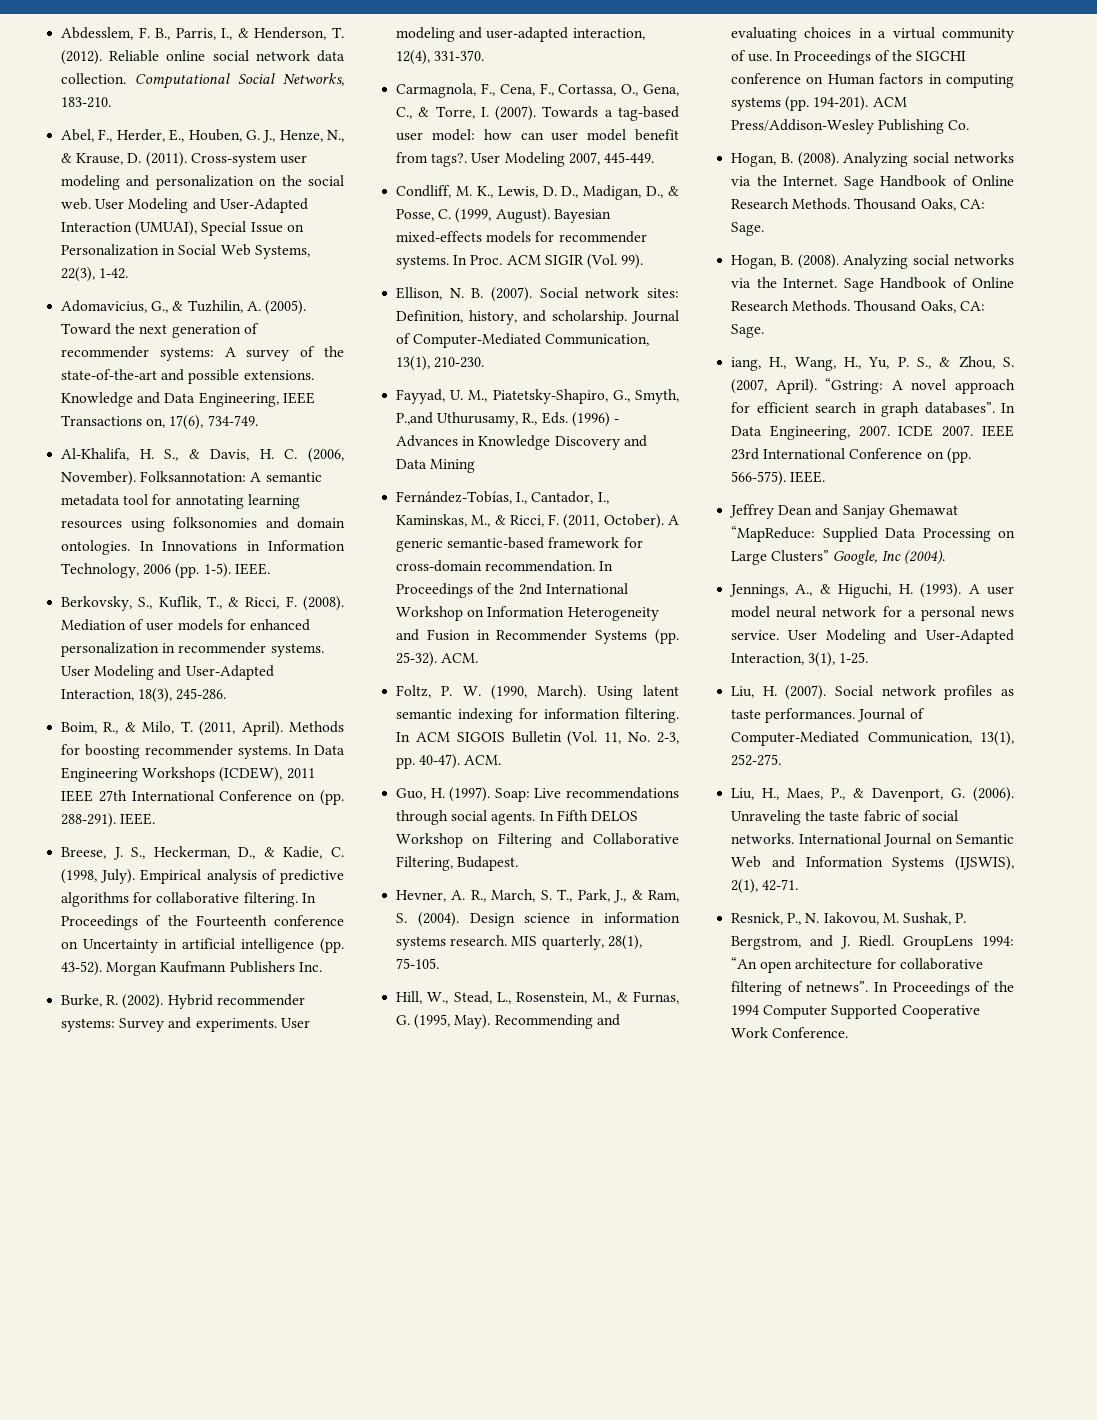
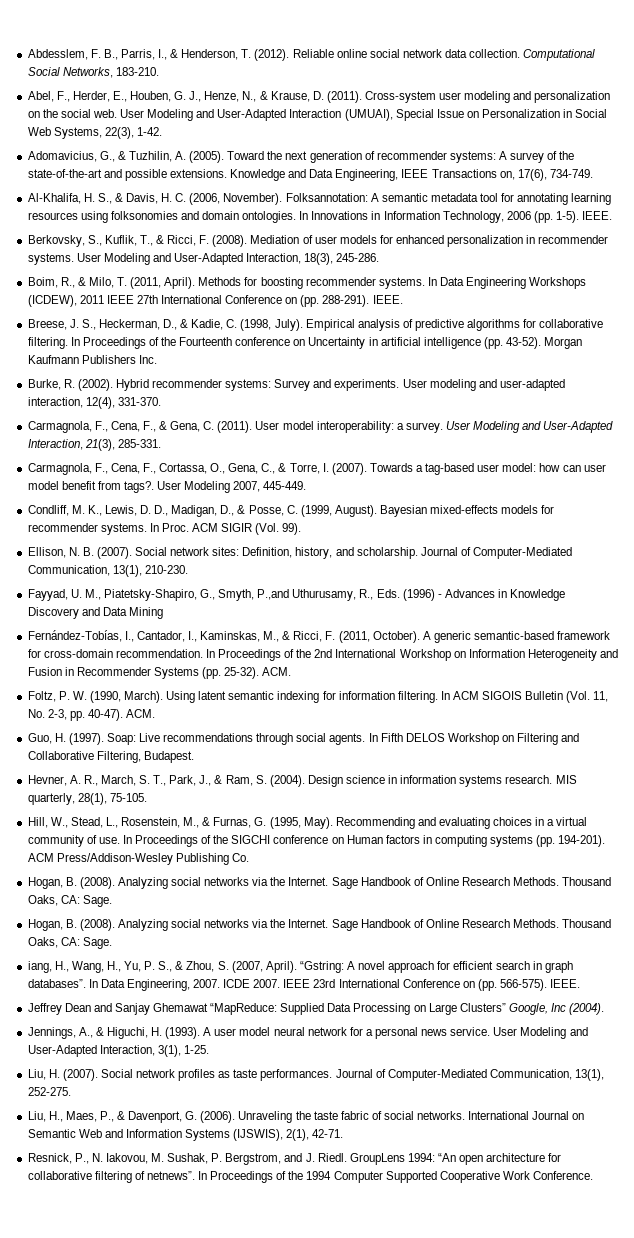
+ Carmagnola, F., Cena, F., & Gena, C. (2011). User model interoperability: a survey. User Modeling and User-Adapted Interaction, 21(3), 285-331.

